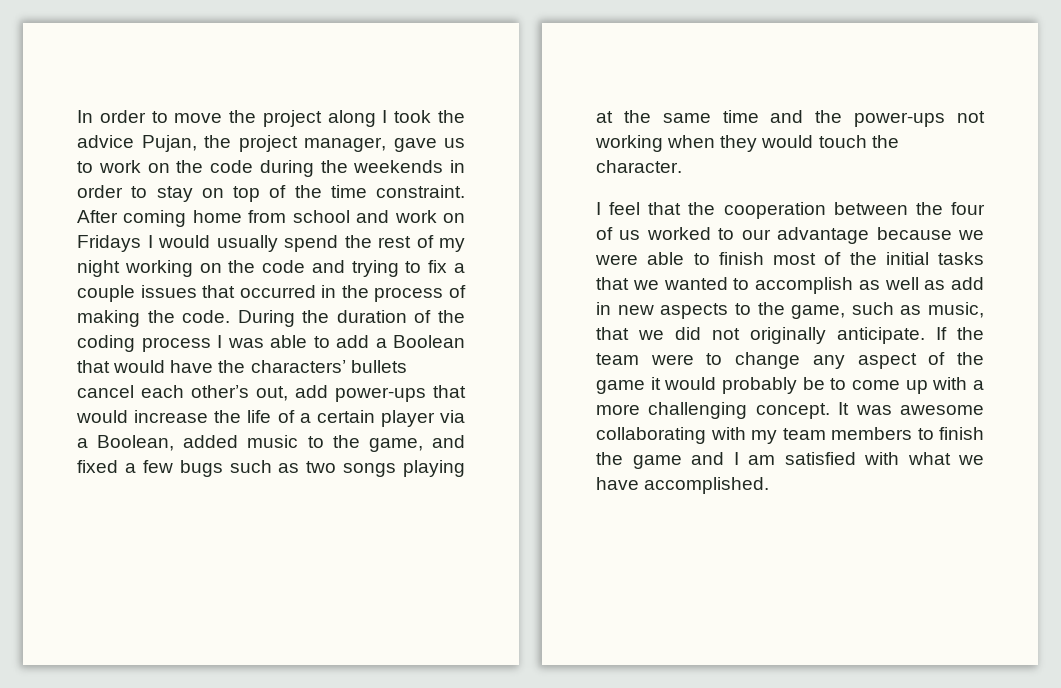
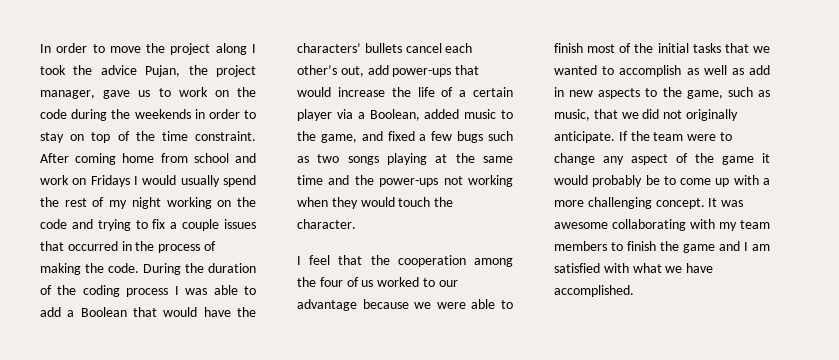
- I feel that the cooperation between the four of us worked to our advantage because we were able to finish most of the initial tasks that we wanted to accomplish as well as add in new aspects to the game, such as music, that we did not originally anticipate.
+ I feel that the cooperation among the four of us worked to our advantage because we were able to finish most of the initial tasks that we wanted to accomplish as well as add in new aspects to the game, such as music, that we did not originally anticipate.

